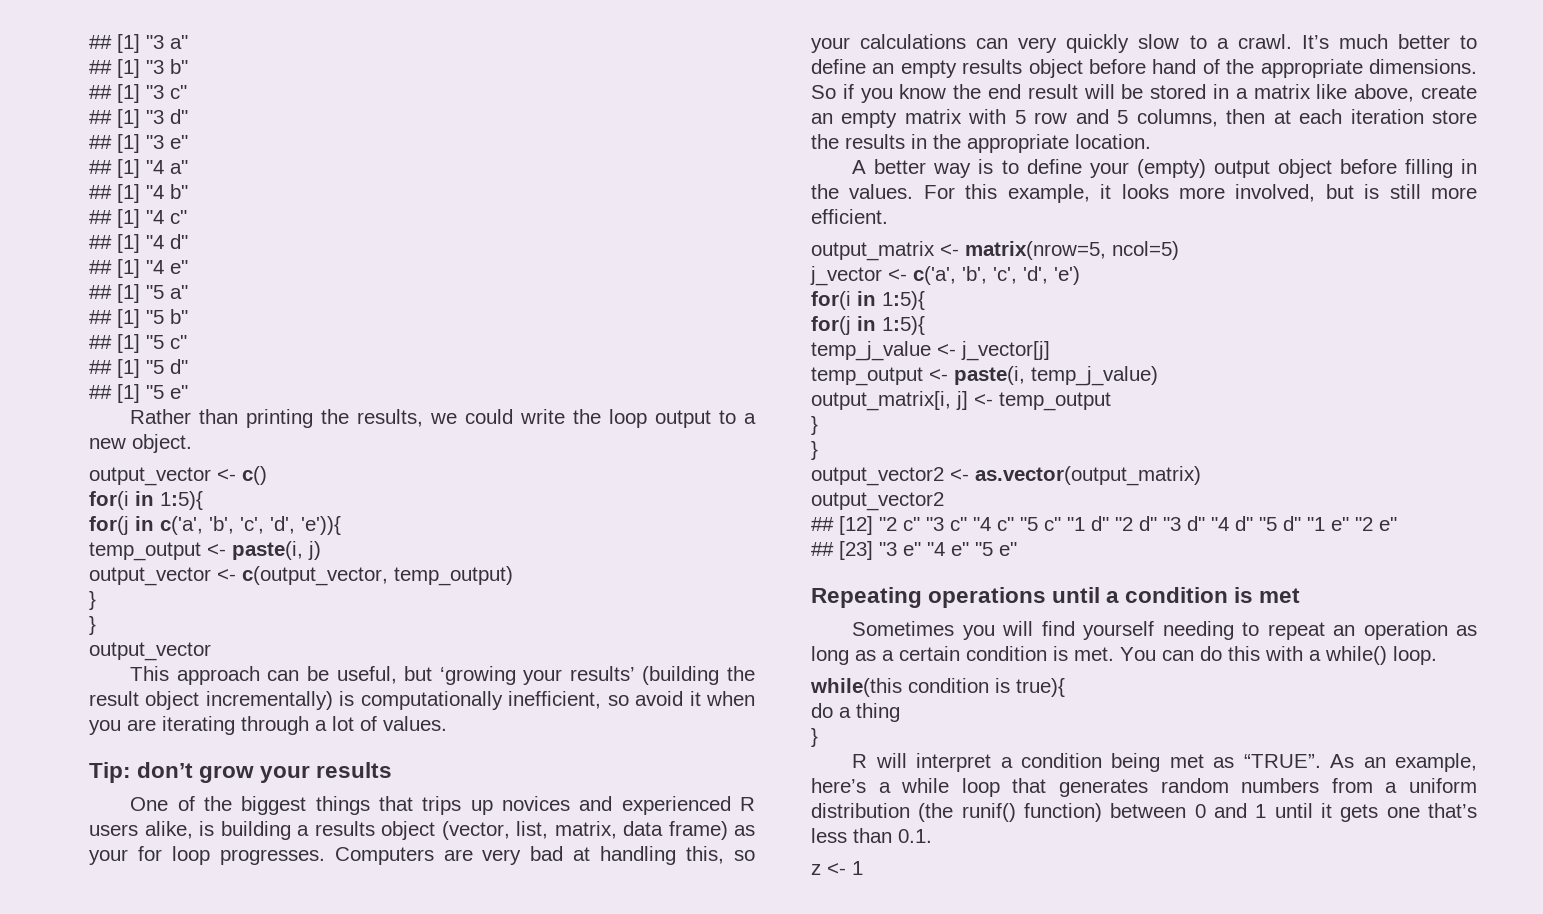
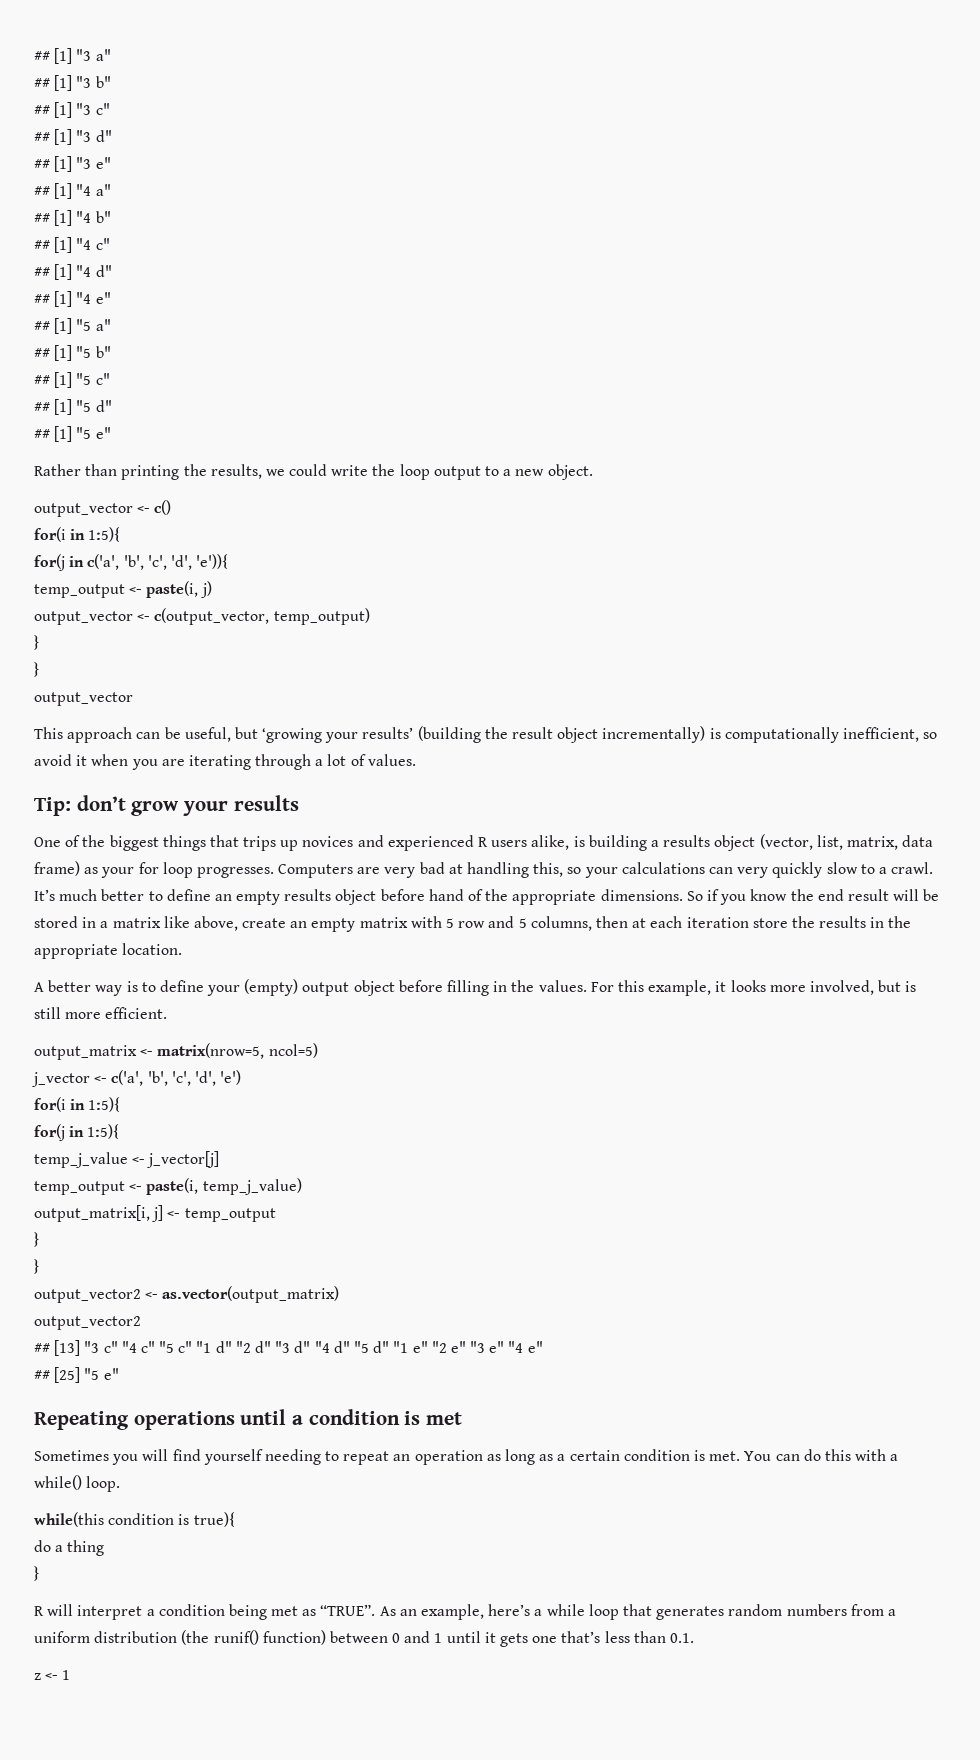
- ## [12] "2 c" "3 c" "4 c" "5 c" "1 d" "2 d" "3 d" "4 d" "5 d" "1 e" "2 e"
- ## [23] "3 e" "4 e" "5 e"
+ ## [13] "3 c" "4 c" "5 c" "1 d" "2 d" "3 d" "4 d" "5 d" "1 e" "2 e" "3 e" "4 e"
+ ## [25] "5 e"

